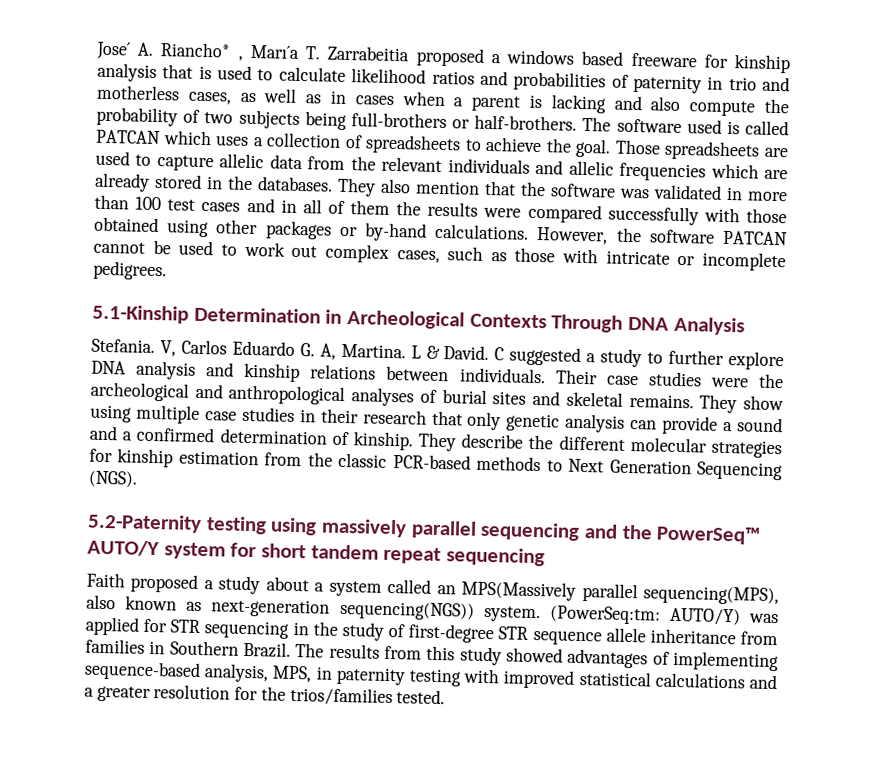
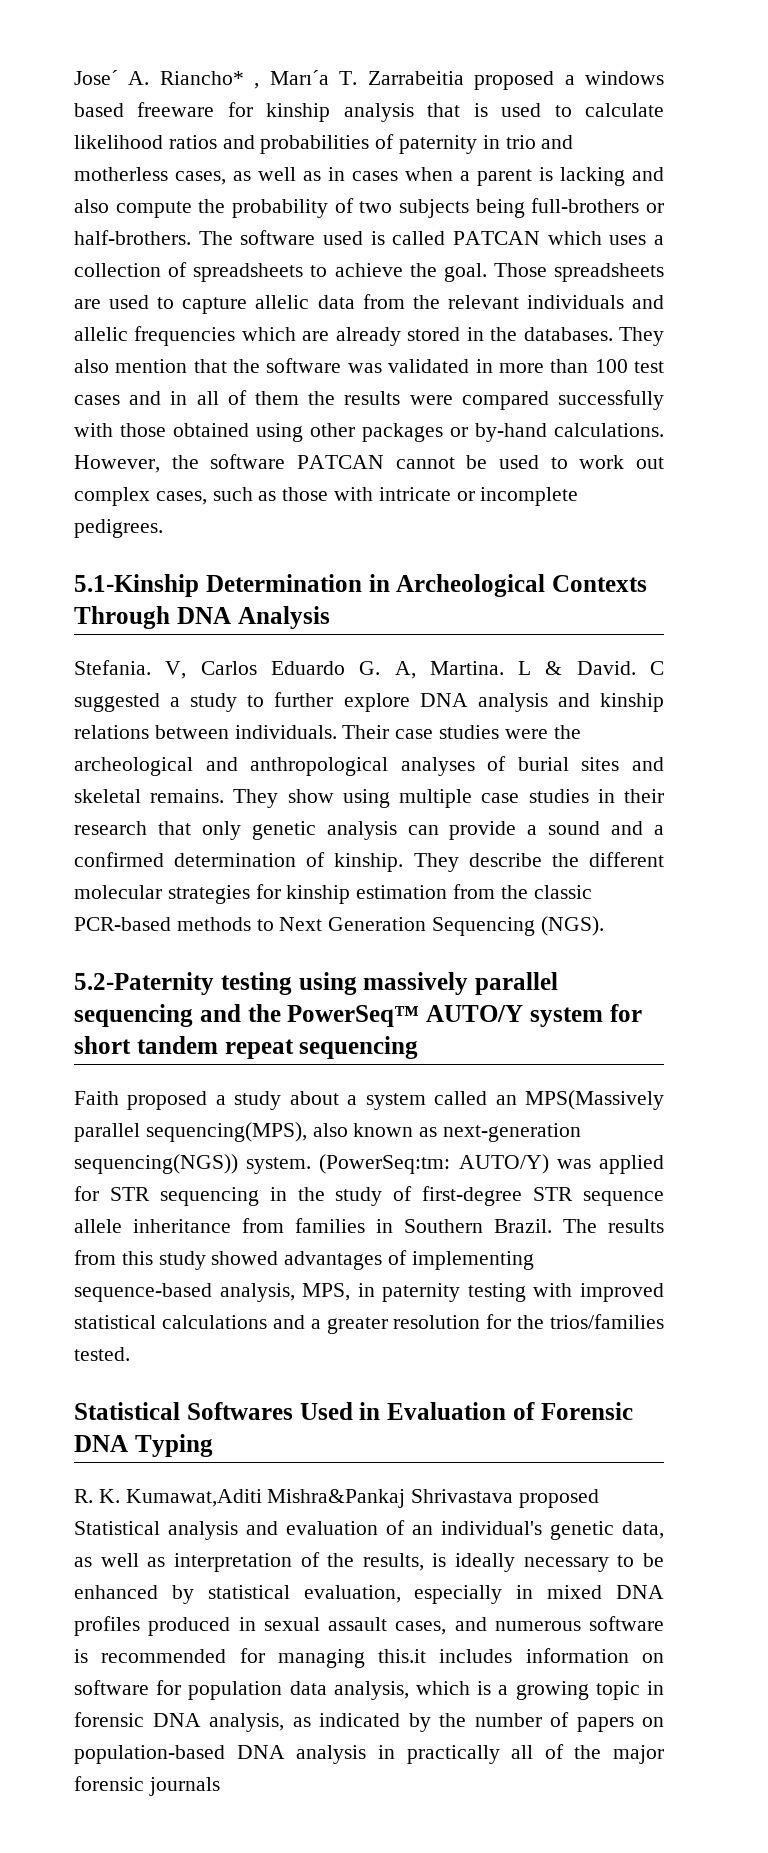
+ Statistical Softwares Used in Evaluation of Forensic DNA Typing
+ R. K. Kumawat,Aditi Mishra&Pankaj Shrivastava proposed Statistical analysis and evaluation of an individual's genetic data, as well as interpretation of the results, is ideally necessary to be enhanced by statistical evaluation, especially in mixed DNA profiles produced in sexual assault cases, and numerous software is recommended for managing this.it includes information on software for population data analysis, which is a growing topic in forensic DNA analysis, as indicated by the number of papers on population-based DNA analysis in practically all of the major forensic journals

